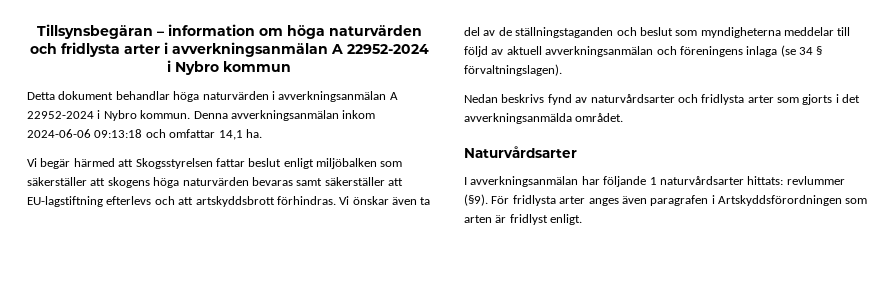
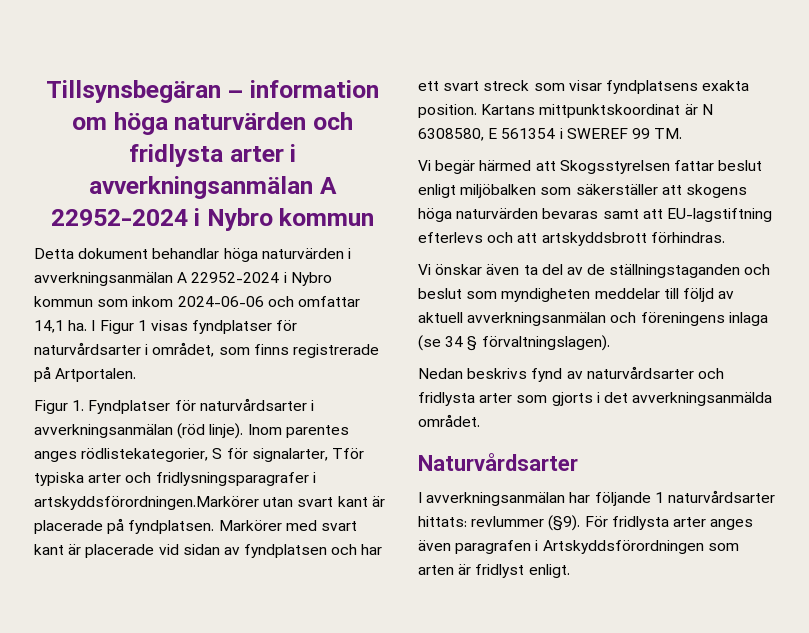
- Detta dokument behandlar höga naturvärden i avverkningsanmälan A 22952-2024 i Nybro kommun. Denna avverkningsanmälan inkom 2024-06-06 09:13:18 och omfattar 14,1 ha.
+ Detta dokument behandlar höga naturvärden i avverkningsanmälan A 22952-2024 i Nybro kommun som inkom 2024-06-06 och omfattar 14,1 ha. I Figur 1 visas fyndplatser för naturvårdsarter i området, som finns registrerade på Artportalen.
+ Figur 1. Fyndplatser för naturvårdsarter i avverkningsanmälan (röd linje). Inom parentes anges rödlistekategorier, S för signalarter, Tför typiska arter och fridlysningsparagrafer i artskyddsförordningen.Markörer utan svart kant är placerade på fyndplatsen. Markörer med svart kant är placerade vid sidan av fyndplatsen och har ett svart streck som visar fyndplatsens exakta position. Kartans mittpunktskoordinat är N 6308580, E 561354 i SWEREF 99 TM.
- Vi begär härmed att Skogsstyrelsen fattar beslut enligt miljöbalken som säkerställer att skogens höga naturvärden bevaras samt säkerställer att EU-lagstiftning efterlevs och att artskyddsbrott förhindras. Vi önskar även ta del av de ställningstaganden och beslut som myndigheterna meddelar till följd av aktuell avverkningsanmälan och föreningens inlaga (se 34 § förvaltningslagen).
+ Vi begär härmed att Skogsstyrelsen fattar beslut enligt miljöbalken som säkerställer att skogens höga naturvärden bevaras samt att EU-lagstiftning efterlevs och att artskyddsbrott förhindras.
+ Vi önskar även ta del av de ställningstaganden och beslut som myndigheten meddelar till följd av aktuell avverkningsanmälan och föreningens inlaga (se 34 § förvaltningslagen).

